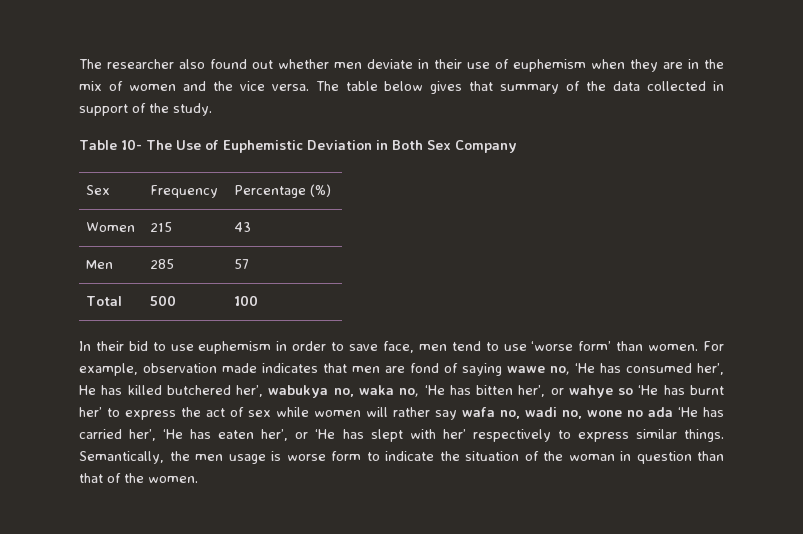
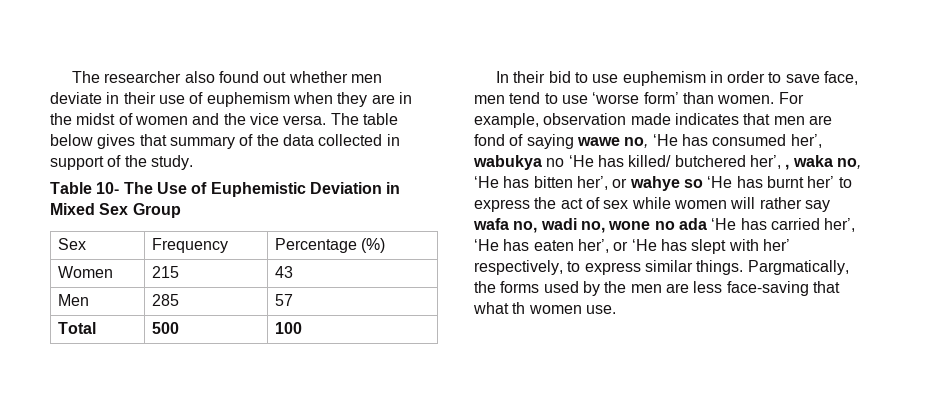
- The researcher also found out whether men deviate in their use of euphemism when they are in the mix of women and the vice versa.
+ The researcher also found out whether men deviate in their use of euphemism when they are in the midst of women and the vice versa.
- Table 10- The Use of Euphemistic Deviation in Both Sex Company
+ Table 10- The Use of Euphemistic Deviation in Mixed Sex Group
- For example, observation made indicates that men are fond of saying wawe no, ‘He has consumed her’, He has killed butchered her’, wabukya no, waka no, ‘He has bitten her’, or wahye so ‘He has burnt her’ to express the act of sex while women will rather say wafa no, wadi no, wone no ada ‘He has carried her’, ‘He has eaten her’, or ‘He has slept with her’ respectively to express similar things.
+ For example, observation made indicates that men are fond of saying wawe no, ‘He has consumed her’, wabukya no ‘He has killed/ butchered her’, , waka no, ‘He has bitten her’, or wahye so ‘He has burnt her’ to express the act of sex while women will rather say wafa no, wadi no, wone no ada ‘He has carried her’, ‘He has eaten her’, or ‘He has slept with her’ respectively, to express similar things.
- Semantically, the men usage is worse form to indicate the situation of the woman in question than that of the women.
+ Pargmatically, the forms used by the men are less face-saving that what th women use.

